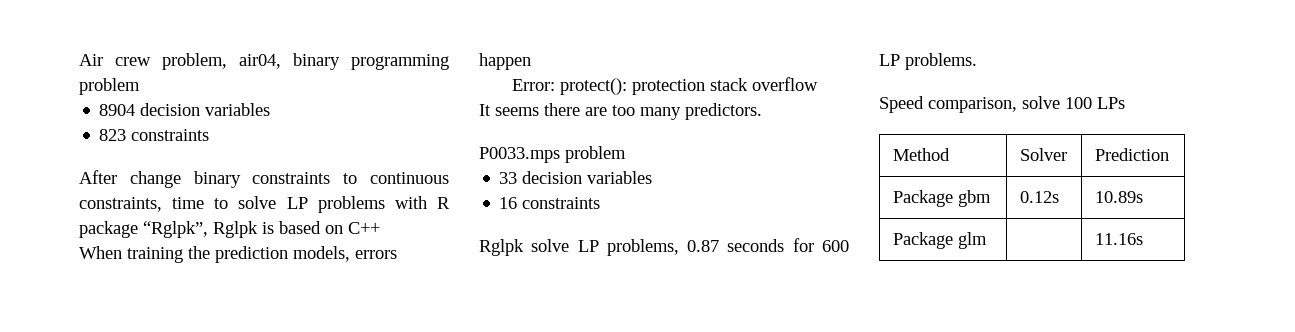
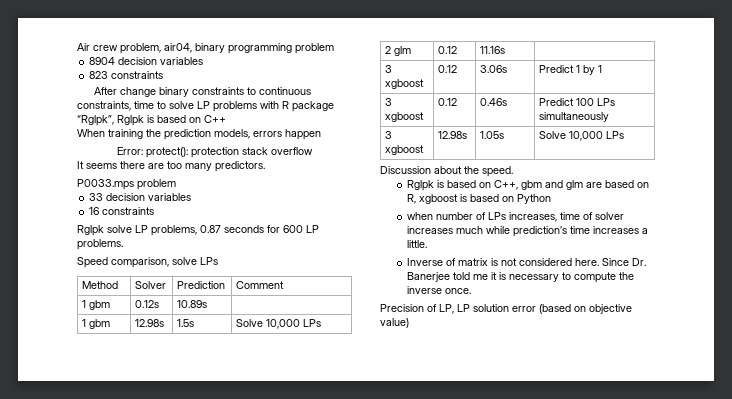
- Speed comparison, solve 100 LPs
+ Speed comparison, solve LPs
- Method | Solver | Prediction
- Package gbm | 0.12s | 10.89s
- Package glm | | 11.16s
+ Method | Solver | Prediction | Comment
+ 1 gbm | 0.12s | 10.89s |
+ 1 gbm | 12.98s | 1.5s | Solve 10,000 LPs
+ 2 glm | 0.12 | 11.16s |
+ 3 xgboost | 0.12 | 3.06s | Predict 1 by 1
+ 3 xgboost | 0.12 | 0.46s | Predict 100 LPs simultaneously
+ 3 xgboost | 12.98s | 1.05s | Solve 10,000 LPs
+ Discussion about the speed.
+ Rglpk is based on C++, gbm and glm are based on R, xgboost is based on Python
+ when number of LPs increases, time of solver increases much while prediction’s time increases a little.
+ Inverse of matrix is not considered here. Since Dr. Banerjee told me it is necessary to compute the inverse once.
+ Precision of LP, LP solution error (based on objective value)

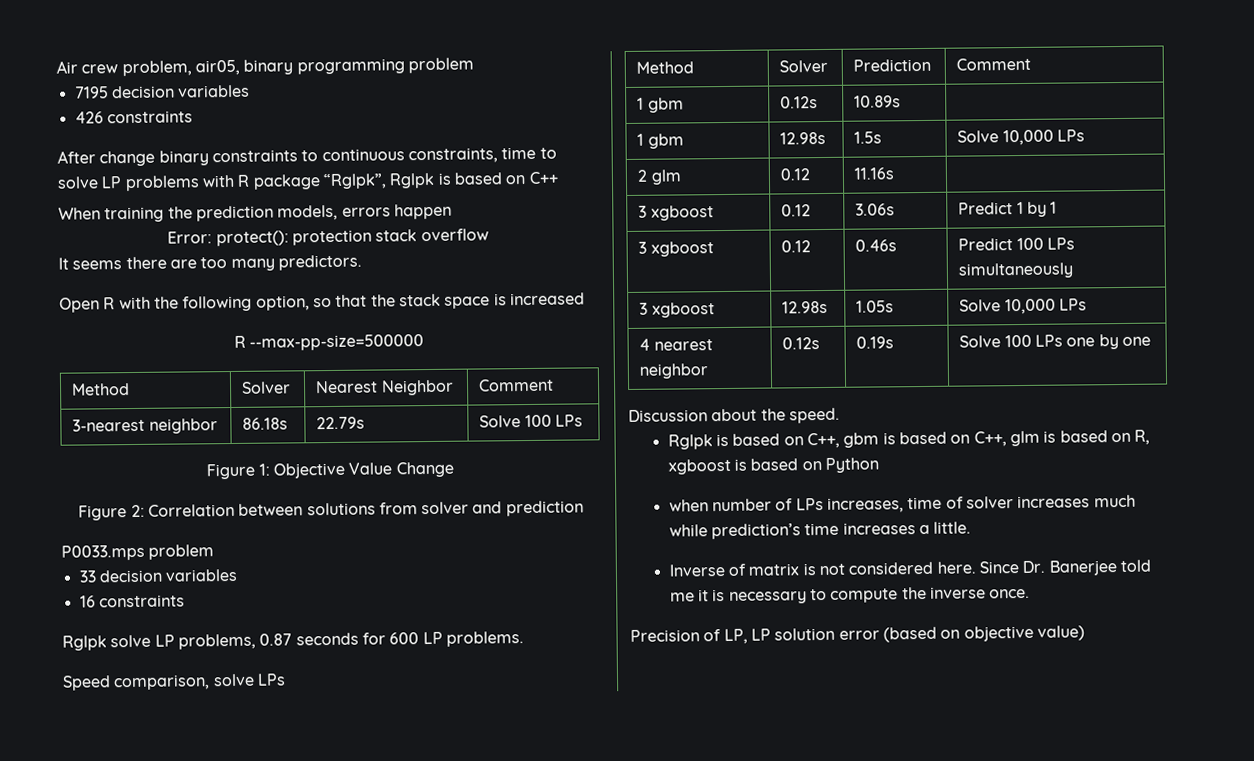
- Air crew problem, air04, binary programming problem
+ Air crew problem, air05, binary programming problem
- 8904 decision variables
- 823 constraints
+ 7195 decision variables
+ 426 constraints
+ Open R with the following option, so that the stack space is increased
+ R --max-pp-size=500000
+ Method | Solver | Nearest Neighbor | Comment
+ 3-nearest neighbor | 86.18s | 22.79s | Solve 100 LPs
+ Figure 1: Objective Value Change
+ Figure 2: Correlation between solutions from solver and prediction
+ 4 nearest neighbor | 0.12s | 0.19s | Solve 100 LPs one by one
- Rglpk is based on C++, gbm and glm are based on R, xgboost is based on Python
+ Rglpk is based on C++, gbm is based on C++, glm is based on R, xgboost is based on Python

